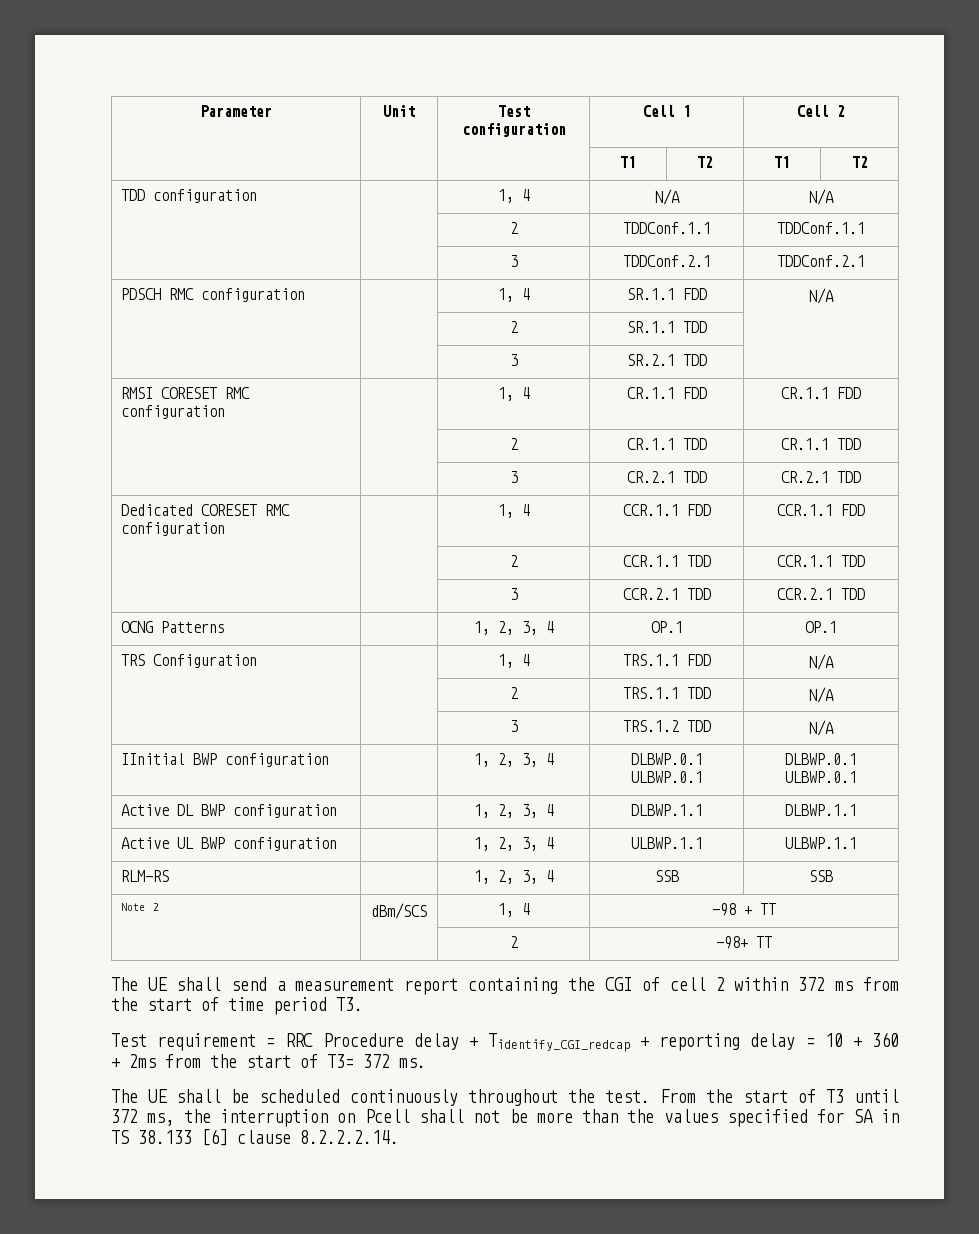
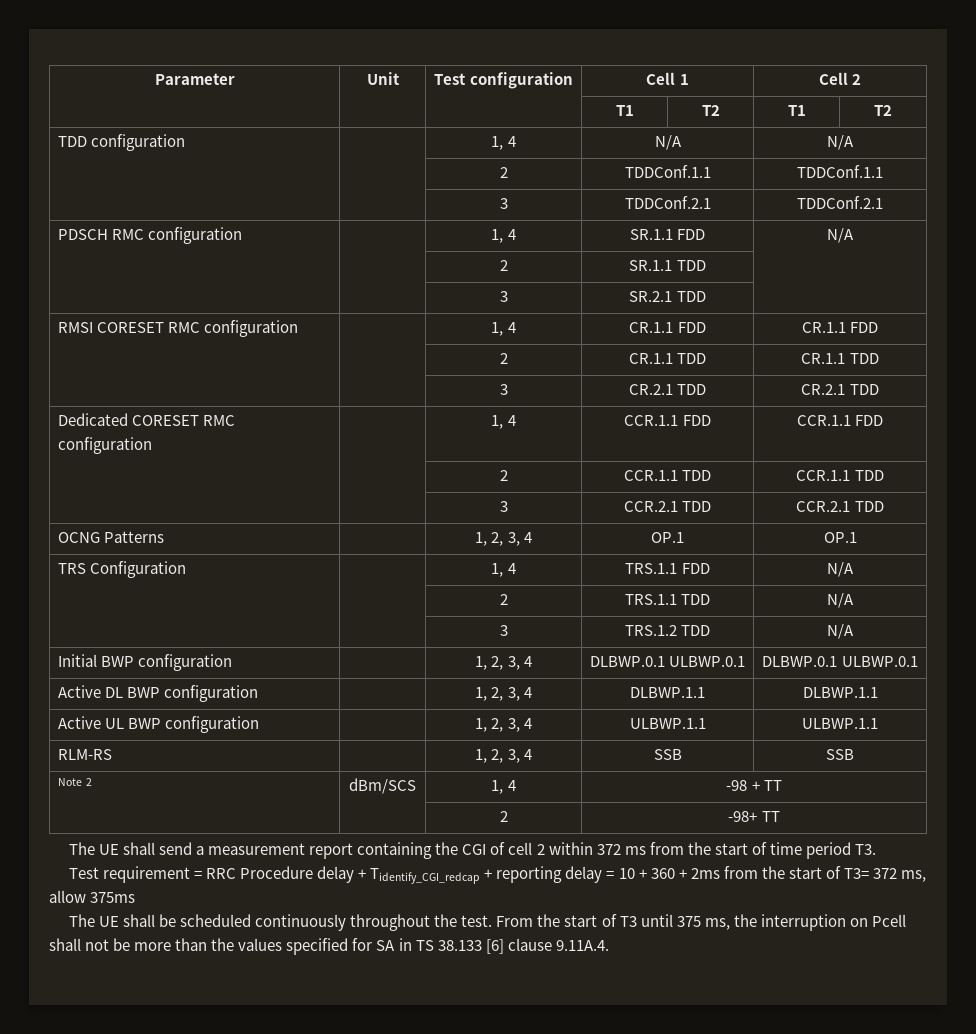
- IInitial BWP configuration | | 1, 2, 3, 4 | DLBWP.0.1 ULBWP.0.1 | DLBWP.0.1 ULBWP.0.1
+ Initial BWP configuration | | 1, 2, 3, 4 | DLBWP.0.1 ULBWP.0.1 | DLBWP.0.1 ULBWP.0.1
- Test requirement = RRC Procedure delay + Tidentify_CGI_redcap + reporting delay = 10 + 360 + 2ms from the start of T3= 372 ms.
+ Test requirement = RRC Procedure delay + Tidentify_CGI_redcap + reporting delay = 10 + 360 + 2ms from the start of T3= 372 ms, allow 375ms
- From the start of T3 until 372 ms, the interruption on Pcell shall not be more than the values specified for SA in TS 38.133 [6] clause 8.2.2.2.14.
+ From the start of T3 until 375 ms, the interruption on Pcell shall not be more than the values specified for SA in TS 38.133 [6] clause 9.11A.4.

